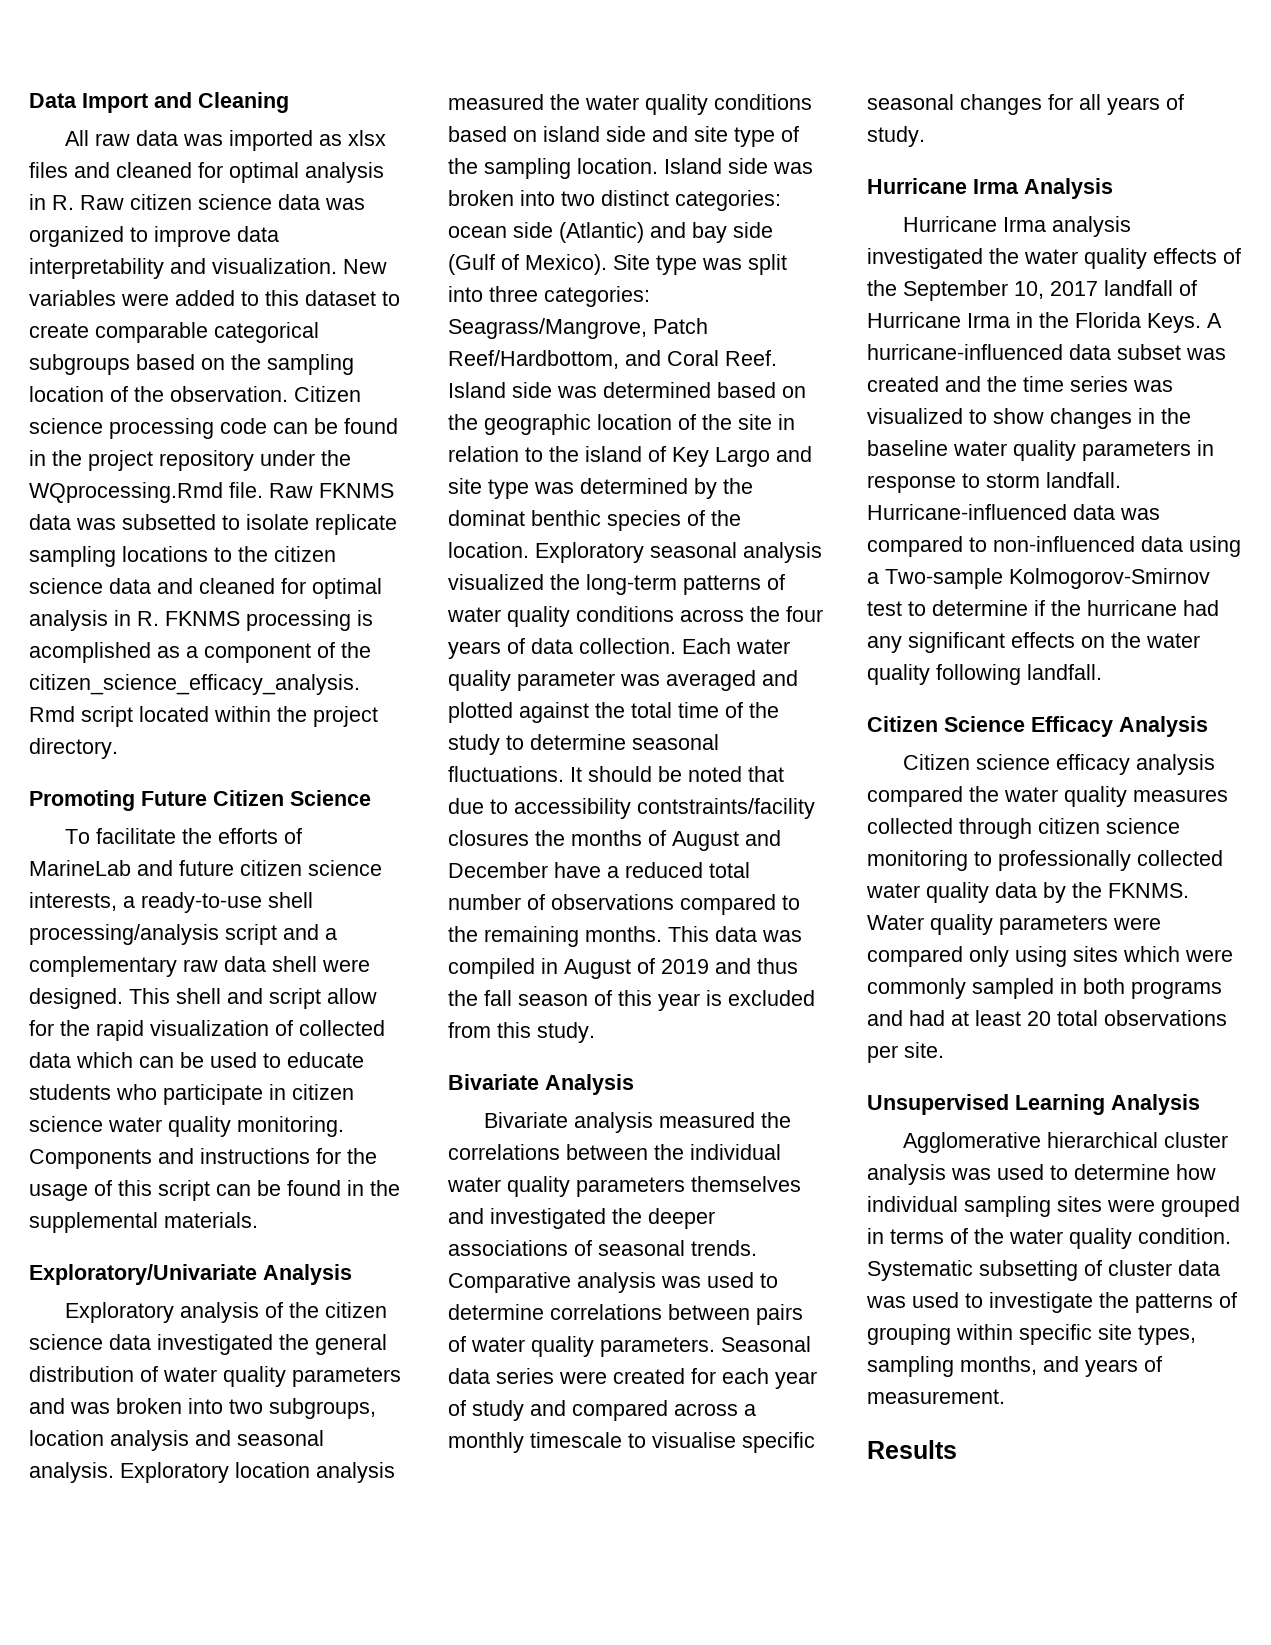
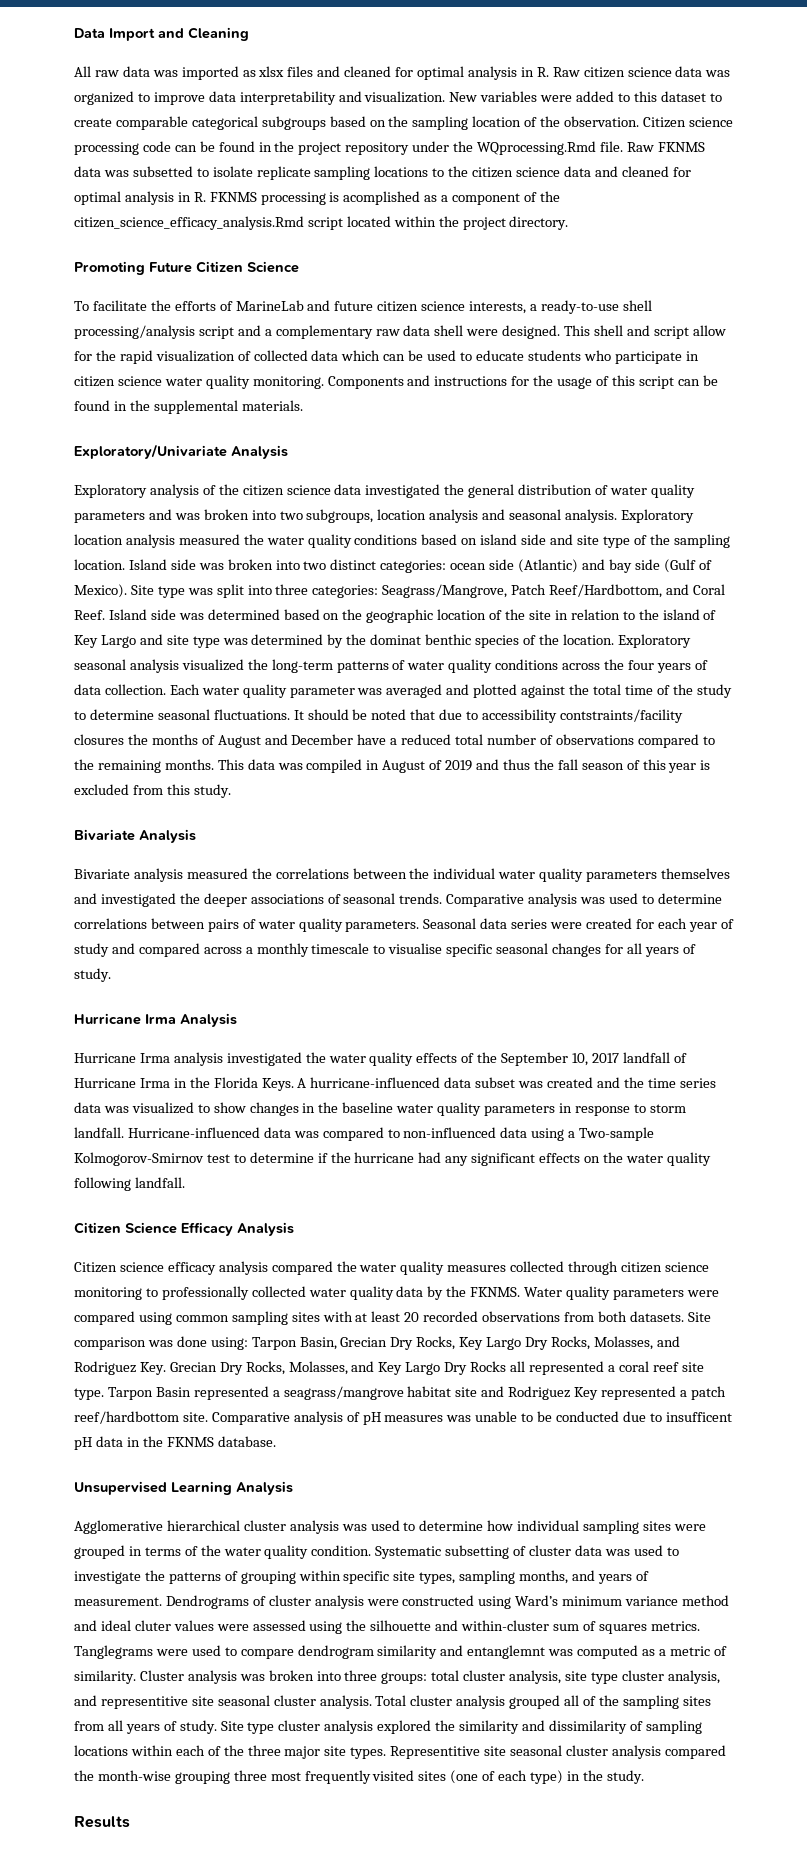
- A hurricane-influenced data subset was created and the time series was visualized to show changes in the baseline water quality parameters in response to storm landfall.
+ A hurricane-influenced data subset was created and the time series data was visualized to show changes in the baseline water quality parameters in response to storm landfall.
- Water quality parameters were compared only using sites which were commonly sampled in both programs and had at least 20 total observations per site.
+ Water quality parameters were compared using common sampling sites with at least 20 recorded observations from both datasets. Site comparison was done using: Tarpon Basin, Grecian Dry Rocks, Key Largo Dry Rocks, Molasses, and Rodriguez Key. Grecian Dry Rocks, Molasses, and Key Largo Dry Rocks all represented a coral reef site type. Tarpon Basin represented a seagrass/mangrove habitat site and Rodriguez Key represented a patch reef/hardbottom site. Comparative analysis of pH measures was unable to be conducted due to insufficent pH data in the FKNMS database.
+ Dendrograms of cluster analysis were constructed using Ward’s minimum variance method and ideal cluter values were assessed using the silhouette and within-cluster sum of squares metrics. Tanglegrams were used to compare dendrogram similarity and entanglemnt was computed as a metric of similarity. Cluster analysis was broken into three groups: total cluster analysis, site type cluster analysis, and representitive site seasonal cluster analysis. Total cluster analysis grouped all of the sampling sites from all years of study. Site type cluster analysis explored the similarity and dissimilarity of sampling locations within each of the three major site types. Representitive site seasonal cluster analysis compared the month-wise grouping three most frequently visited sites (one of each type) in the study.

